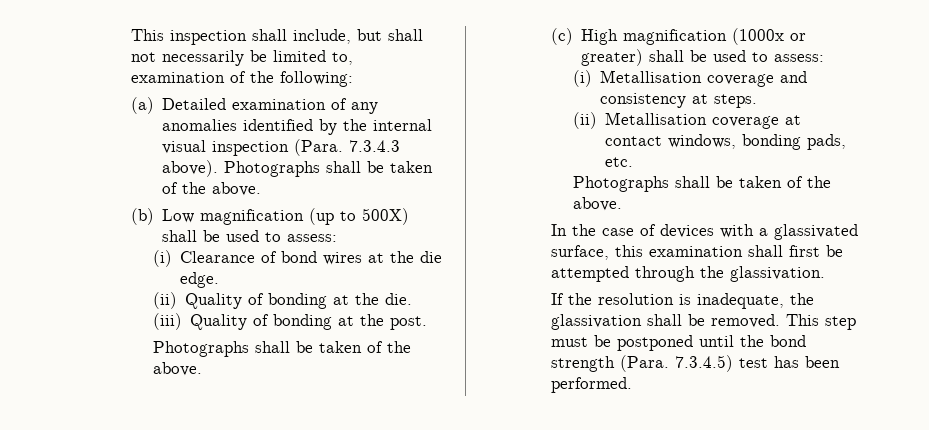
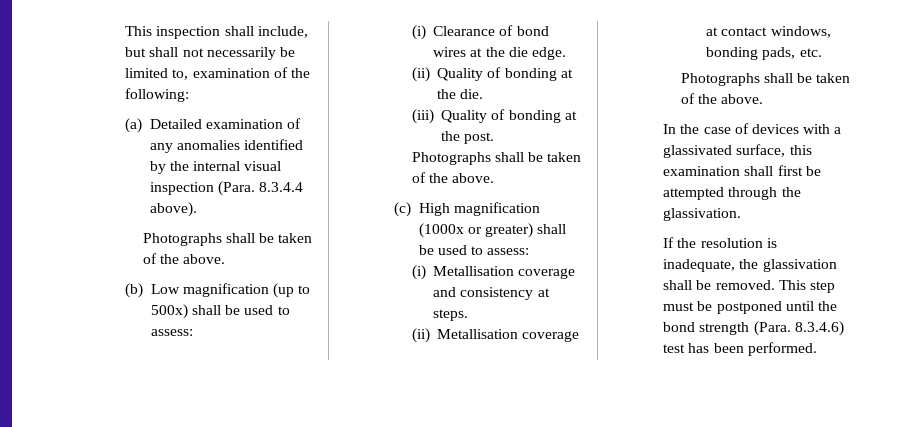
- (a) Detailed examination of any anomalies identified by the internal visual inspection (Para. 7.3.4.3 above). Photographs shall be taken of the above.
+ (a) Detailed examination of any anomalies identified by the internal visual inspection (Para. 8.3.4.4 above).
+ Photographs shall be taken of the above.
- (b) Low magnification (up to 500X) shall be used to assess:
+ (b) Low magnification (up to 500x) shall be used to assess:
- This step must be postponed until the bond strength (Para. 7.3.4.5) test has been performed.
+ This step must be postponed until the bond strength (Para. 8.3.4.6) test has been performed.

